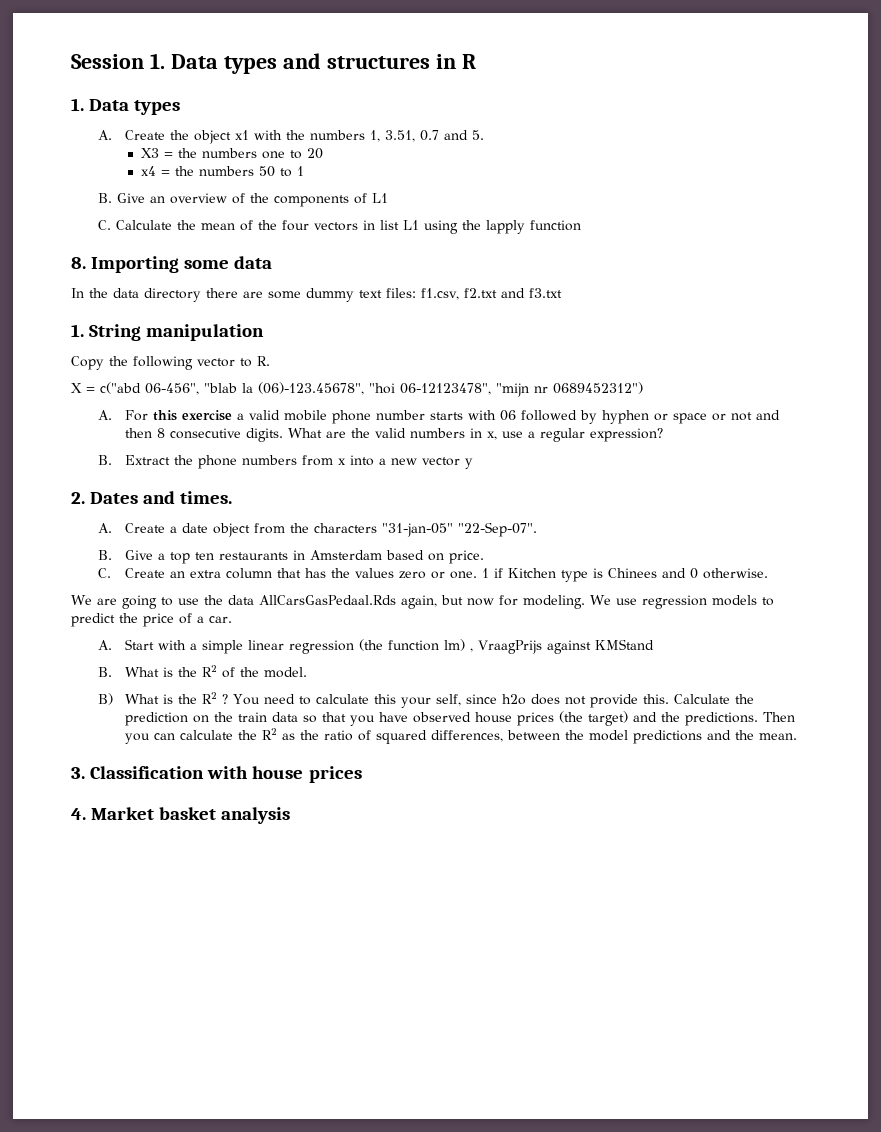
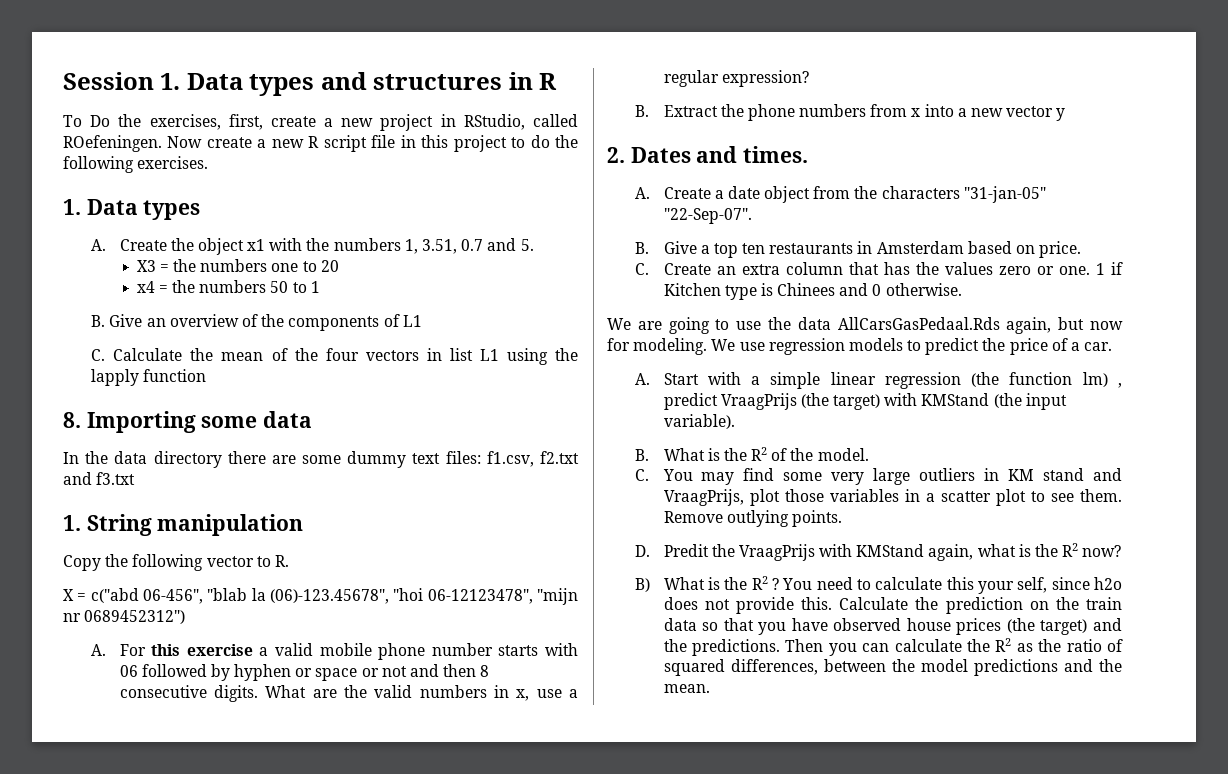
+ To Do the exercises, first, create a new project in RStudio, called ROefeningen. Now create a new R script file in this project to do the following exercises.
- A. Start with a simple linear regression (the function lm) , VraagPrijs against KMStand
+ A. Start with a simple linear regression (the function lm) , predict VraagPrijs (the target) with KMStand (the input variable).
+ C. You may find some very large outliers in KM stand and VraagPrijs, plot those variables in a scatter plot to see them. Remove outlying points.
+ D. Predit the VraagPrijs with KMStand again, what is the R2 now?
- 3. Classification with house prices
- 4. Market basket analysis

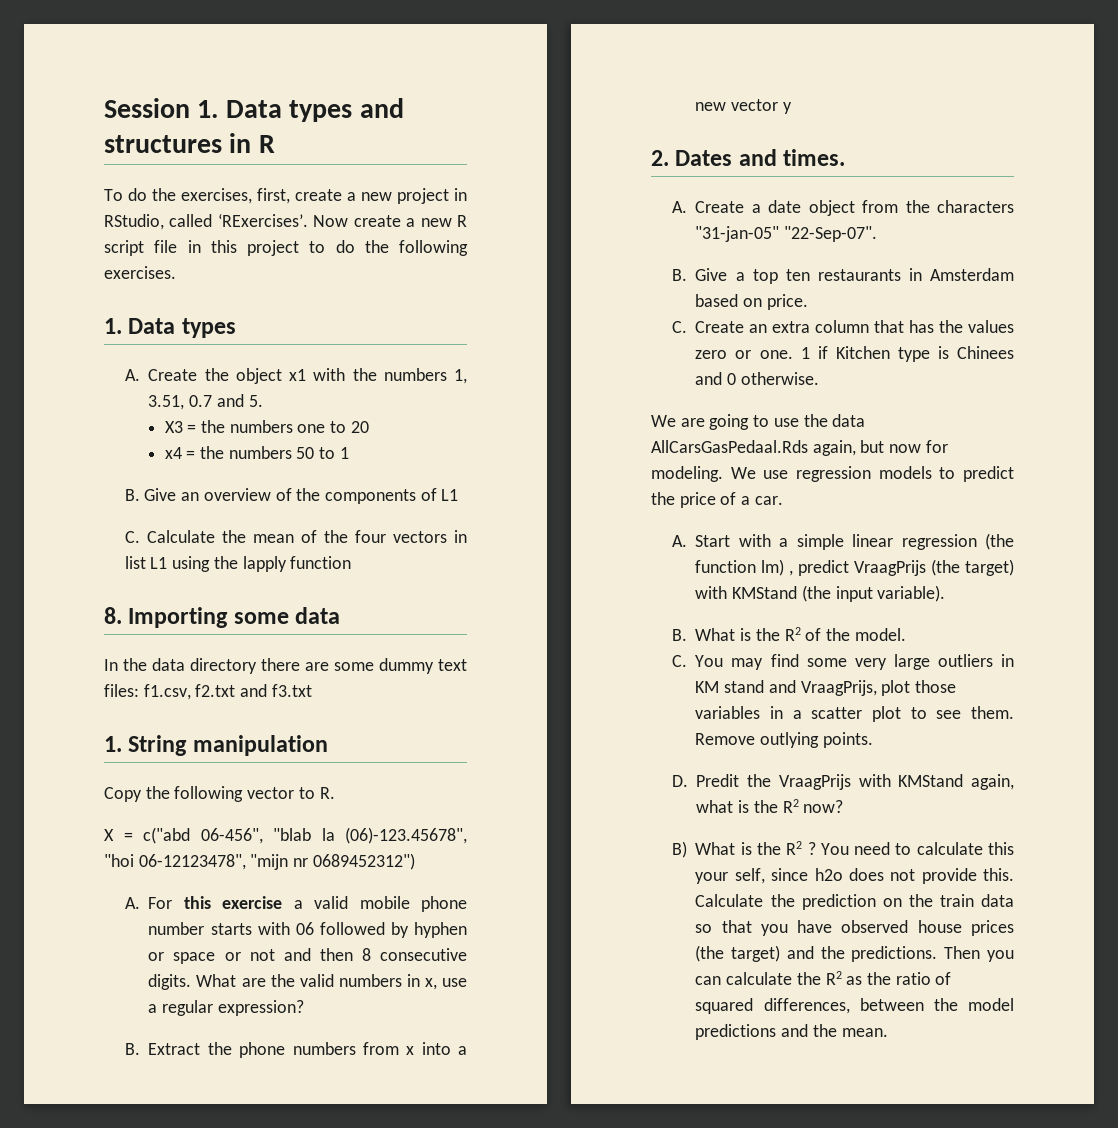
- To Do the exercises, first, create a new project in RStudio, called ROefeningen.
+ To do the exercises, first, create a new project in RStudio, called ‘RExercises’.

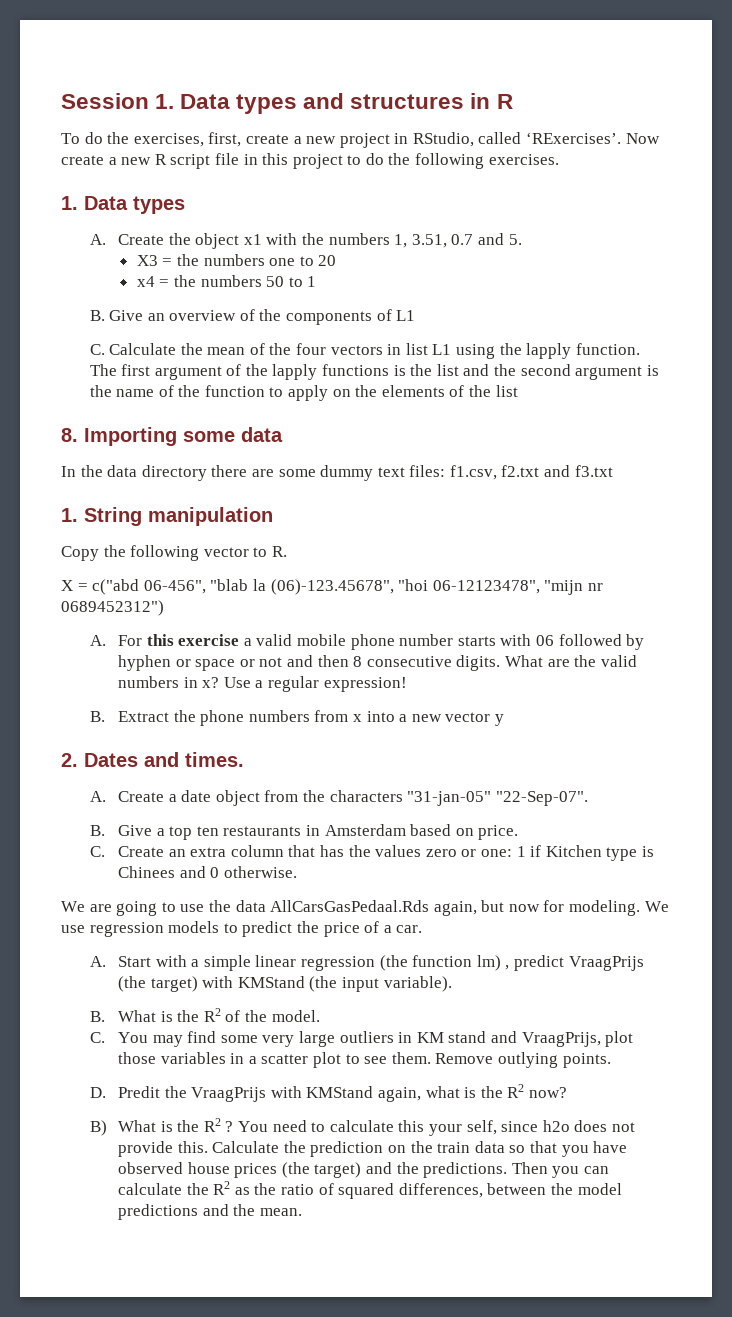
- C. Calculate the mean of the four vectors in list L1 using the lapply function
+ C. Calculate the mean of the four vectors in list L1 using the lapply function. The first argument of the lapply functions is the list and the second argument is the name of the function to apply on the elements of the list
- What are the valid numbers in x, use a regular expression?
+ What are the valid numbers in x? Use a regular expression!
- C. Create an extra column that has the values zero or one. 1 if Kitchen type is Chinees and 0 otherwise.
+ C. Create an extra column that has the values zero or one: 1 if Kitchen type is Chinees and 0 otherwise.

